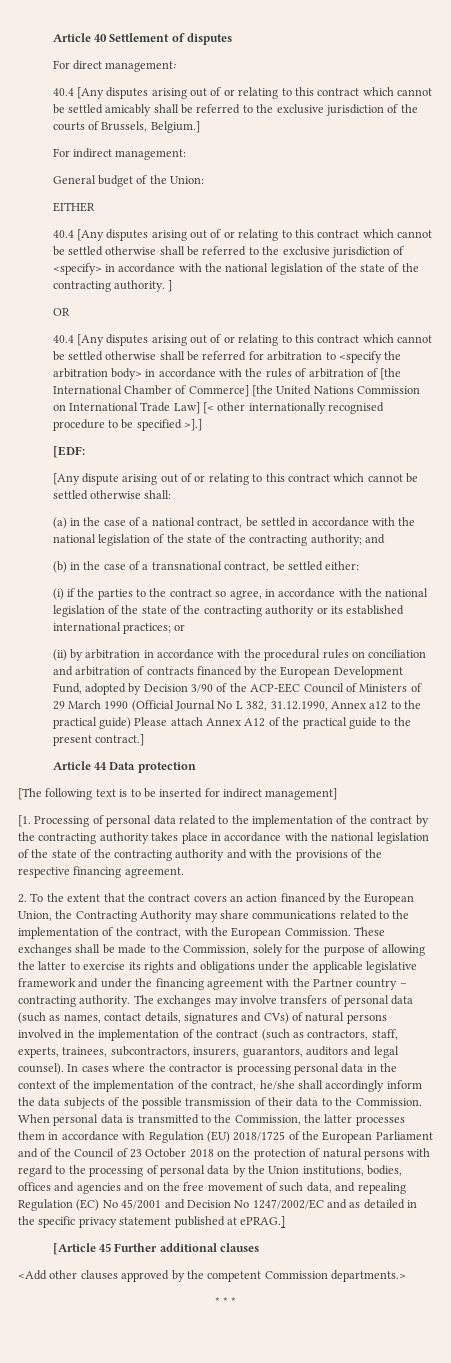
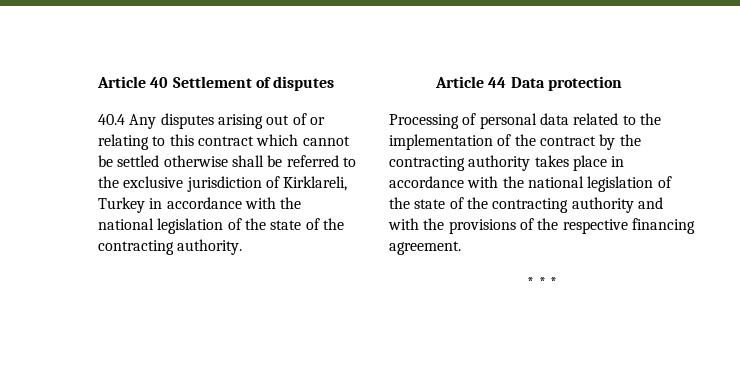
- For direct management:
- 40.4 [Any disputes arising out of or relating to this contract which cannot be settled amicably shall be referred to the exclusive jurisdiction of the courts of Brussels, Belgium.]
- For indirect management:
- General budget of the Union:
- EITHER
- 40.4 [Any disputes arising out of or relating to this contract which cannot be settled otherwise shall be referred to the exclusive jurisdiction of <specify> in accordance with the national legislation of the state of the contracting authority. ]
- OR
- 40.4 [Any disputes arising out of or relating to this contract which cannot be settled otherwise shall be referred for arbitration to <specify the arbitration body> in accordance with the rules of arbitration of [the International Chamber of Commerce] [the United Nations Commission on International Trade Law] [< other internationally recognised procedure to be specified >].]
- [EDF:
- [Any dispute arising out of or relating to this contract which cannot be settled otherwise shall:
- (a) in the case of a national contract, be settled in accordance with the national legislation of the state of the contracting authority; and
- (b) in the case of a transnational contract, be settled either:
- (i) if the parties to the contract so agree, in accordance with the national legislation of the state of the contracting authority or its established international practices; or
- (ii) by arbitration in accordance with the procedural rules on conciliation and arbitration of contracts financed by the European Development Fund, adopted by Decision 3/90 of the ACP-EEC Council of Ministers of 29 March 1990 (Official Journal No L 382, 31.12.1990, Annex a12 to the practical guide) Please attach Annex A12 of the practical guide to the present contract.]
+ 40.4 Any disputes arising out of or relating to this contract which cannot be settled otherwise shall be referred to the exclusive jurisdiction of Kirklareli, Turkey in accordance with the national legislation of the state of the contracting authority.
  Article 44 Data protection
- [The following text is to be inserted for indirect management]
- [1. Processing of personal data related to the implementation of the contract by the contracting authority takes place in accordance with the national legislation of the state of the contracting authority and with the provisions of the respective financing agreement.
+ Processing of personal data related to the implementation of the contract by the contracting authority takes place in accordance with the national legislation of the state of the contracting authority and with the provisions of the respective financing agreement.
- 2. To the extent that the contract covers an action financed by the European Union, the Contracting Authority may share communications related to the implementation of the contract, with the European Commission. These exchanges shall be made to the Commission, solely for the purpose of allowing the latter to exercise its rights and obligations under the applicable legislative framework and under the financing agreement with the Partner country – contracting authority. The exchanges may involve transfers of personal data (such as names, contact details, signatures and CVs) of natural persons involved in the implementation of the contract (such as contractors, staff, experts, trainees, subcontractors, insurers, guarantors, auditors and legal counsel). In cases where the contractor is processing personal data in the context of the implementation of the contract, he/she shall accordingly inform the data subjects of the possible transmission of their data to the Commission. When personal data is transmitted to the Commission, the latter processes them in accordance with Regulation (EU) 2018/1725 of the European Parliament and of the Council of 23 October 2018 on the protection of natural persons with regard to the processing of personal data by the Union institutions, bodies, offices and agencies and on the free movement of such data, and repealing Regulation (EC) No 45/2001 and Decision No 1247/2002/EC and as detailed in the specific privacy statement published at ePRAG.]
- [Article 45 Further additional clauses
- <Add other clauses approved by the competent Commission departments.>

